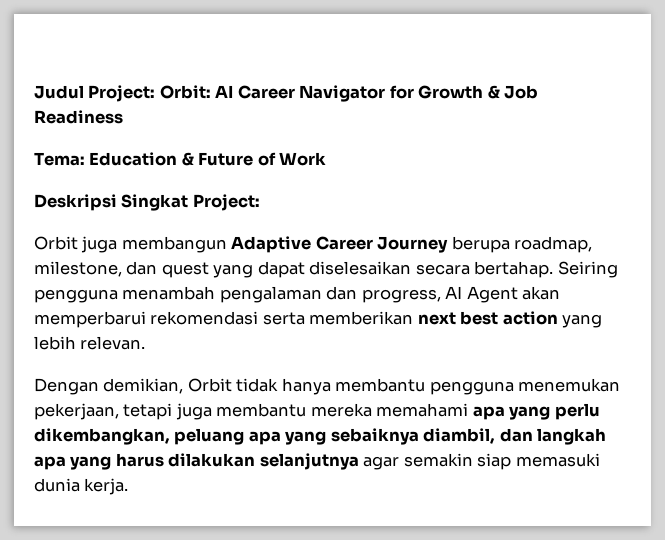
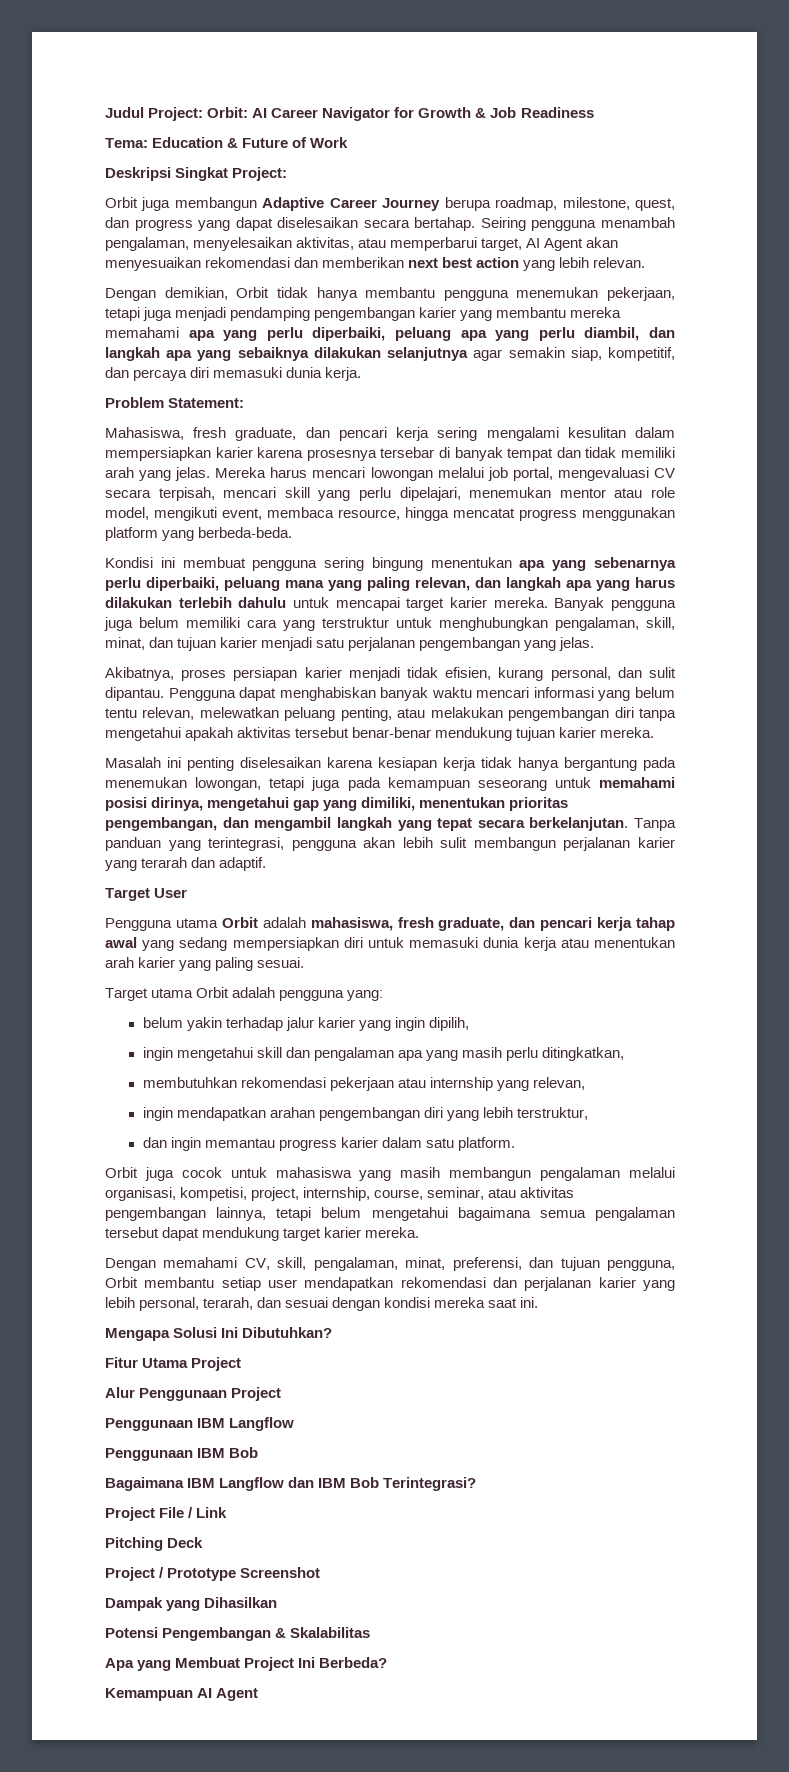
- Orbit juga membangun Adaptive Career Journey berupa roadmap, milestone, dan quest yang dapat diselesaikan secara bertahap.
+ Orbit juga membangun Adaptive Career Journey berupa roadmap, milestone, quest, dan progress yang dapat diselesaikan secara bertahap.
- Seiring pengguna menambah pengalaman dan progress, AI Agent akan memperbarui rekomendasi serta memberikan next best action yang lebih relevan.
+ Seiring pengguna menambah pengalaman, menyelesaikan aktivitas, atau memperbarui target, AI Agent akan menyesuaikan rekomendasi dan memberikan next best action yang lebih relevan.
- Dengan demikian, Orbit tidak hanya membantu pengguna menemukan pekerjaan, tetapi juga membantu mereka memahami apa yang perlu dikembangkan, peluang apa yang sebaiknya diambil, dan langkah apa yang harus dilakukan selanjutnya agar semakin siap memasuki dunia kerja.
+ Dengan demikian, Orbit tidak hanya membantu pengguna menemukan pekerjaan, tetapi juga menjadi pendamping pengembangan karier yang membantu mereka memahami apa yang perlu diperbaiki, peluang apa yang perlu diambil, dan langkah apa yang sebaiknya dilakukan selanjutnya agar semakin siap, kompetitif, dan percaya diri memasuki dunia kerja.
+ Problem Statement:
+ Mahasiswa, fresh graduate, dan pencari kerja sering mengalami kesulitan dalam mempersiapkan karier karena prosesnya tersebar di banyak tempat dan tidak memiliki arah yang jelas. Mereka harus mencari lowongan melalui job portal, mengevaluasi CV secara terpisah, mencari skill yang perlu dipelajari, menemukan mentor atau role model, mengikuti event, membaca resource, hingga mencatat progress menggunakan platform yang berbeda-beda.
+ Kondisi ini membuat pengguna sering bingung menentukan apa yang sebenarnya perlu diperbaiki, peluang mana yang paling relevan, dan langkah apa yang harus dilakukan terlebih dahulu untuk mencapai target karier mereka. Banyak pengguna juga belum memiliki cara yang terstruktur untuk menghubungkan pengalaman, skill, minat, dan tujuan karier menjadi satu perjalanan pengembangan yang jelas.
+ Akibatnya, proses persiapan karier menjadi tidak efisien, kurang personal, dan sulit dipantau. Pengguna dapat menghabiskan banyak waktu mencari informasi yang belum tentu relevan, melewatkan peluang penting, atau melakukan pengembangan diri tanpa mengetahui apakah aktivitas tersebut benar-benar mendukung tujuan karier mereka.
+ Masalah ini penting diselesaikan karena kesiapan kerja tidak hanya bergantung pada menemukan lowongan, tetapi juga pada kemampuan seseorang untuk memahami posisi dirinya, mengetahui gap yang dimiliki, menentukan prioritas pengembangan, dan mengambil langkah yang tepat secara berkelanjutan. Tanpa panduan yang terintegrasi, pengguna akan lebih sulit membangun perjalanan karier yang terarah dan adaptif.
+ Target User
+ Pengguna utama Orbit adalah mahasiswa, fresh graduate, dan pencari kerja tahap awal yang sedang mempersiapkan diri untuk memasuki dunia kerja atau menentukan arah karier yang paling sesuai.
+ Target utama Orbit adalah pengguna yang:
+ belum yakin terhadap jalur karier yang ingin dipilih,
+ ingin mengetahui skill dan pengalaman apa yang masih perlu ditingkatkan,
+ membutuhkan rekomendasi pekerjaan atau internship yang relevan,
+ ingin mendapatkan arahan pengembangan diri yang lebih terstruktur,
+ dan ingin memantau progress karier dalam satu platform.
+ Orbit juga cocok untuk mahasiswa yang masih membangun pengalaman melalui organisasi, kompetisi, project, internship, course, seminar, atau aktivitas pengembangan lainnya, tetapi belum mengetahui bagaimana semua pengalaman tersebut dapat mendukung target karier mereka.
+ Dengan memahami CV, skill, pengalaman, minat, preferensi, dan tujuan pengguna, Orbit membantu setiap user mendapatkan rekomendasi dan perjalanan karier yang lebih personal, terarah, dan sesuai dengan kondisi mereka saat ini.
+ Mengapa Solusi Ini Dibutuhkan?
+ Fitur Utama Project
+ Alur Penggunaan Project
+ Penggunaan IBM Langflow
+ Penggunaan IBM Bob
+ Bagaimana IBM Langflow dan IBM Bob Terintegrasi?
+ Project File / Link
+ Pitching Deck
+ Project / Prototype Screenshot
+ Dampak yang Dihasilkan
+ Potensi Pengembangan & Skalabilitas
+ Apa yang Membuat Project Ini Berbeda?
+ Kemampuan AI Agent

